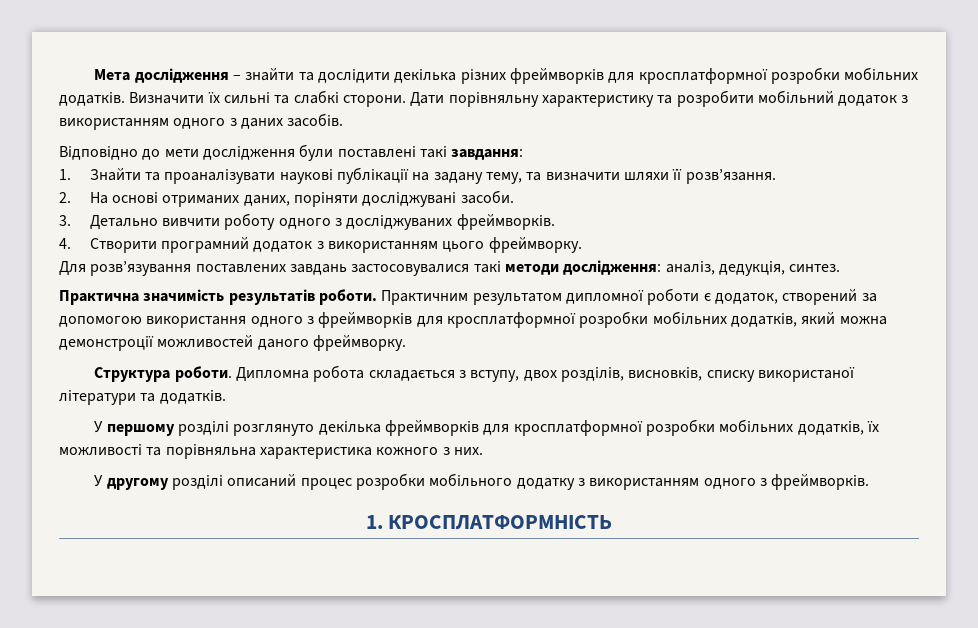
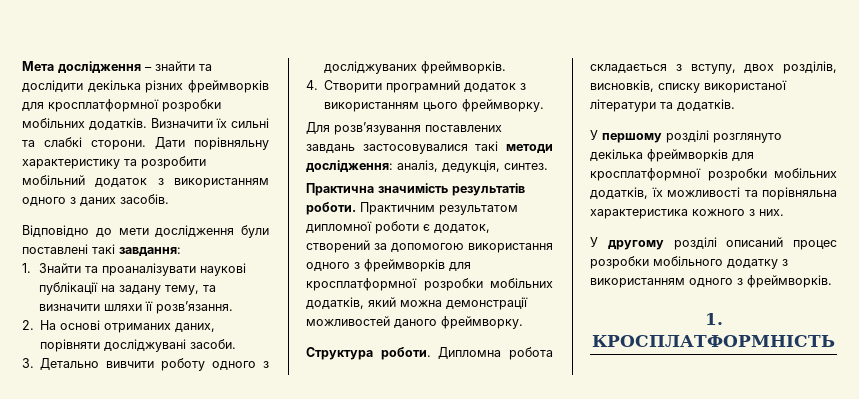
- 2. На основі отриманих даних, поріняти досліджувані засоби.
+ 2. На основі отриманих даних, порівняти досліджувані засоби.
- Практичним результатом дипломної роботи є додаток, створений за допомогою використання одного з фреймворків для кросплатформної розробки мобільних додатків, який можна демонстроції можливостей даного фреймворку.
+ Практичним результатом дипломної роботи є додаток, створений за допомогою використання одного з фреймворків для кросплатформної розробки мобільних додатків, який можна демонстрації можливостей даного фреймворку.

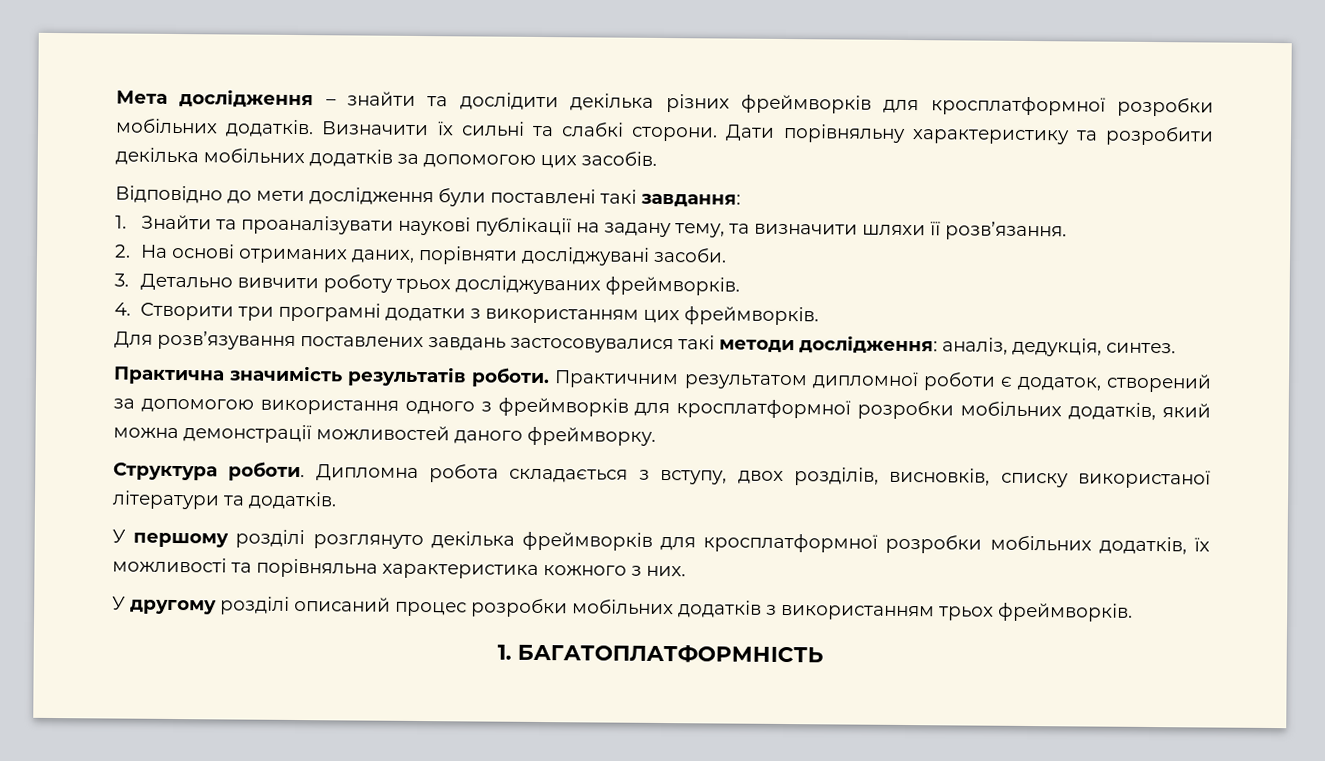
- Дати порівняльну характеристику та розробити мобільний додаток з використанням одного з даних засобів.
+ Дати порівняльну характеристику та розробити декілька мобільних додатків за допомогою цих засобів.
- 3. Детально вивчити роботу одного з досліджуваних фреймворків.
+ 3. Детально вивчити роботу трьох досліджуваних фреймворків.
- 4. Створити програмний додаток з використанням цього фреймворку.
+ 4. Створити три програмні додатки з використанням цих фреймворків.
- У другому розділі описаний процес розробки мобільного додатку з використанням одного з фреймворків.
+ У другому розділі описаний процес розробки мобільних додатків з використанням трьох фреймворків.
- 1. КРОСПЛАТФОРМНІСТЬ
+ 1. БАГАТОПЛАТФОРМНІСТЬ

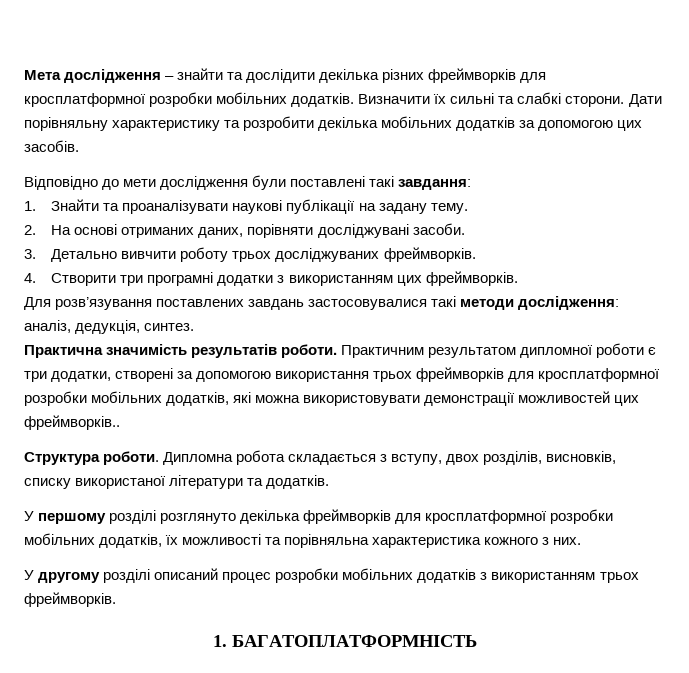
- 1. Знайти та проаналізувати наукові публікації на задану тему, та визначити шляхи її розв’язання.
+ 1. Знайти та проаналізувати наукові публікації на задану тему.
- Практичним результатом дипломної роботи є додаток, створений за допомогою використання одного з фреймворків для кросплатформної розробки мобільних додатків, який можна демонстрації можливостей даного фреймворку.
+ Практичним результатом дипломної роботи є три додатки, створені за допомогою використання трьох фреймворків для кросплатформної розробки мобільних додатків, які можна використовувати демонстрації можливостей цих фреймворків..

